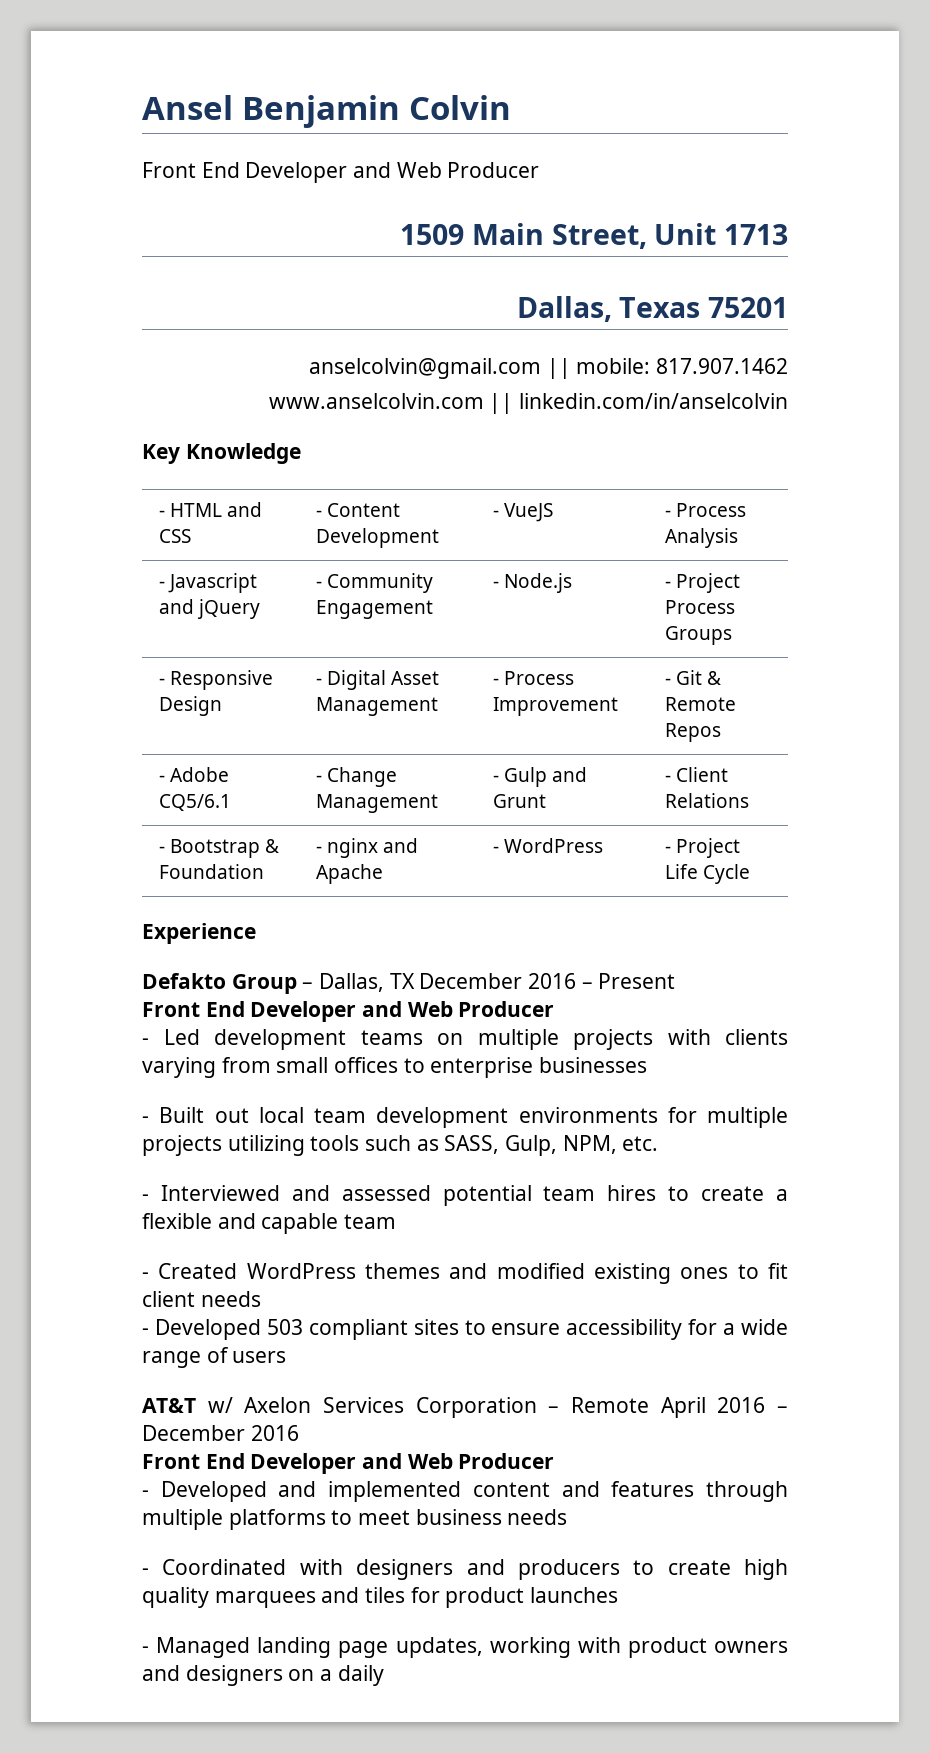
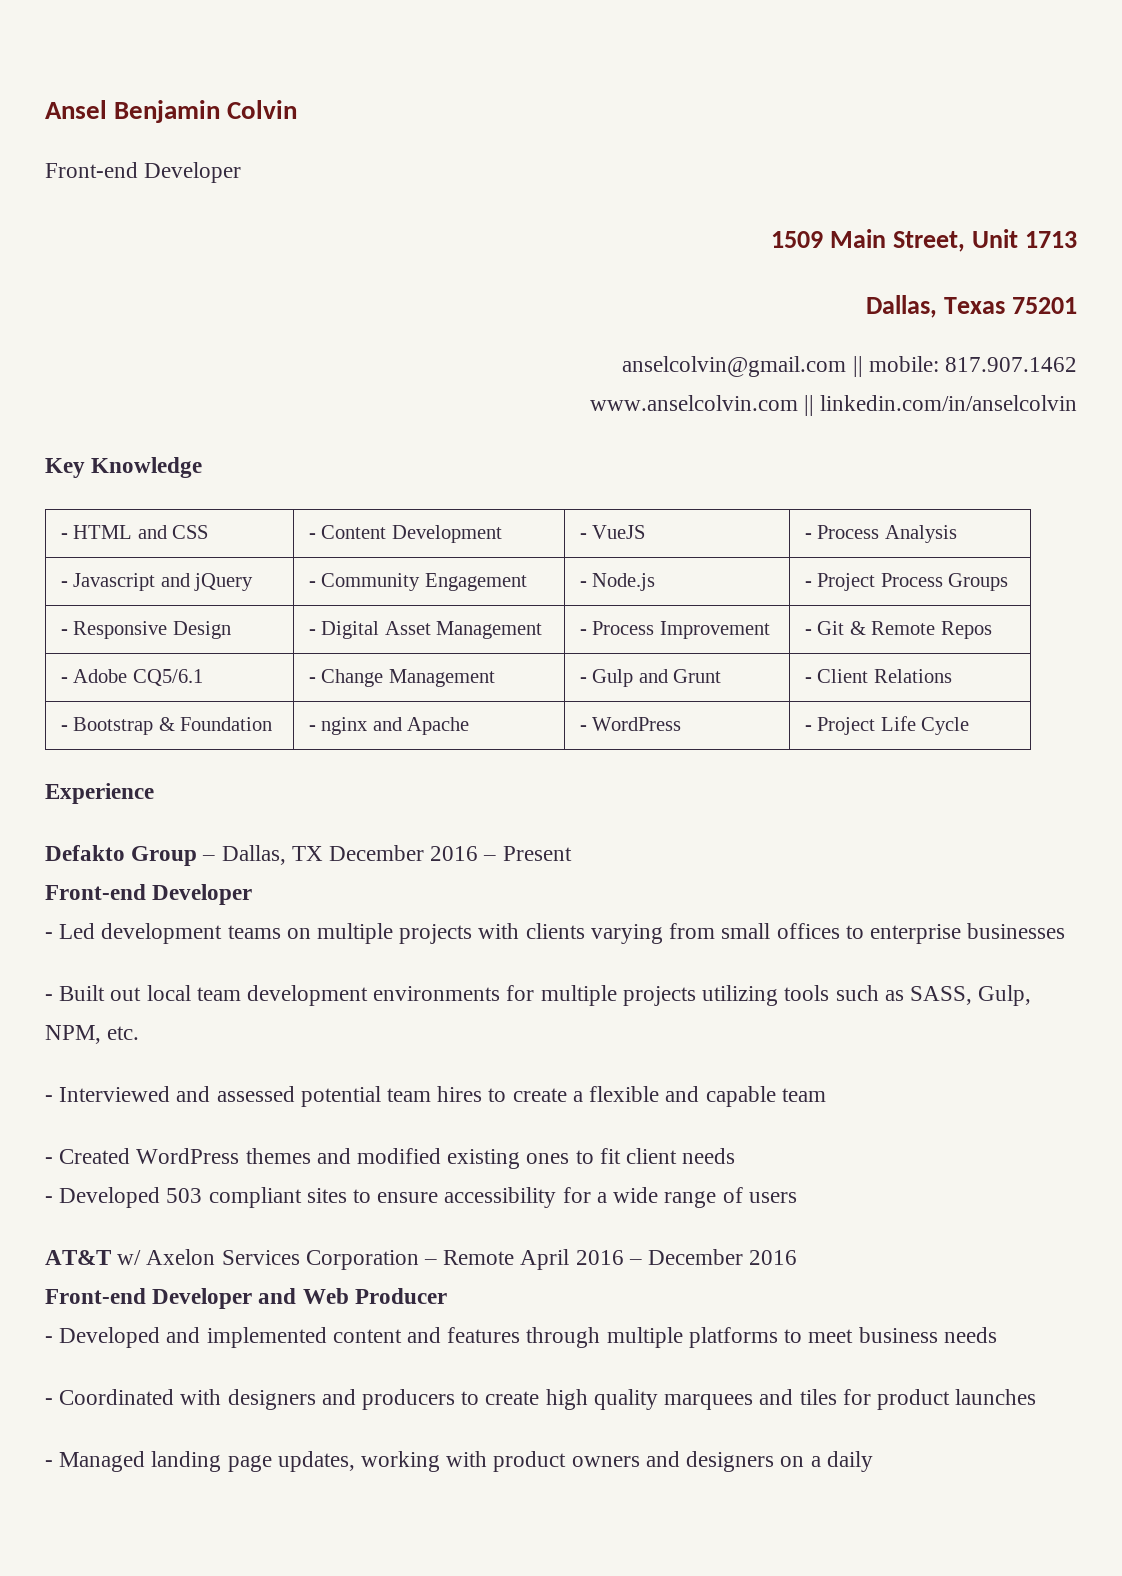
  Ansel Benjamin Colvin
- Front End Developer and Web Producer
+ Front-end Developer
  Defakto Group – Dallas, TX December 2016 – Present
- Front End Developer and Web Producer
+ Front-end Developer
  AT&T w/ Axelon Services Corporation – Remote April 2016 – December 2016
- Front End Developer and Web Producer
+ Front-end Developer and Web Producer

